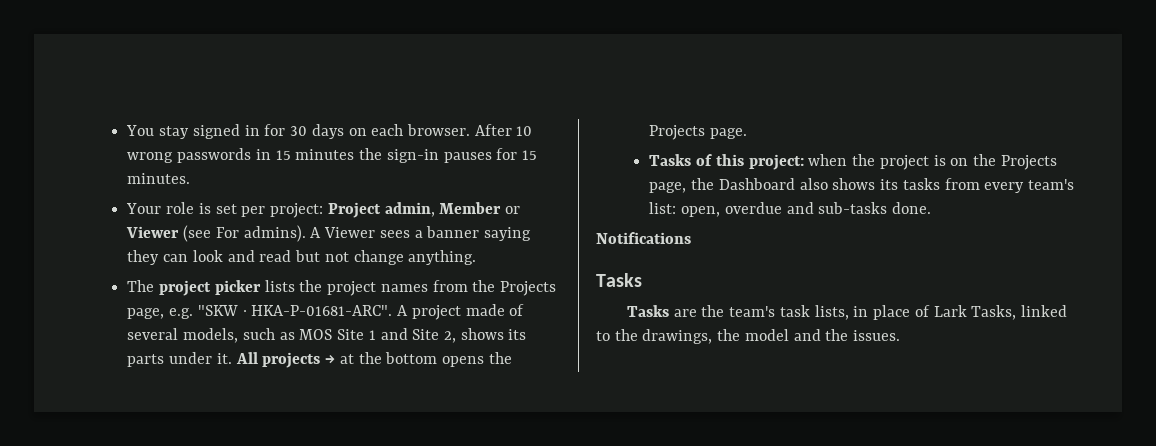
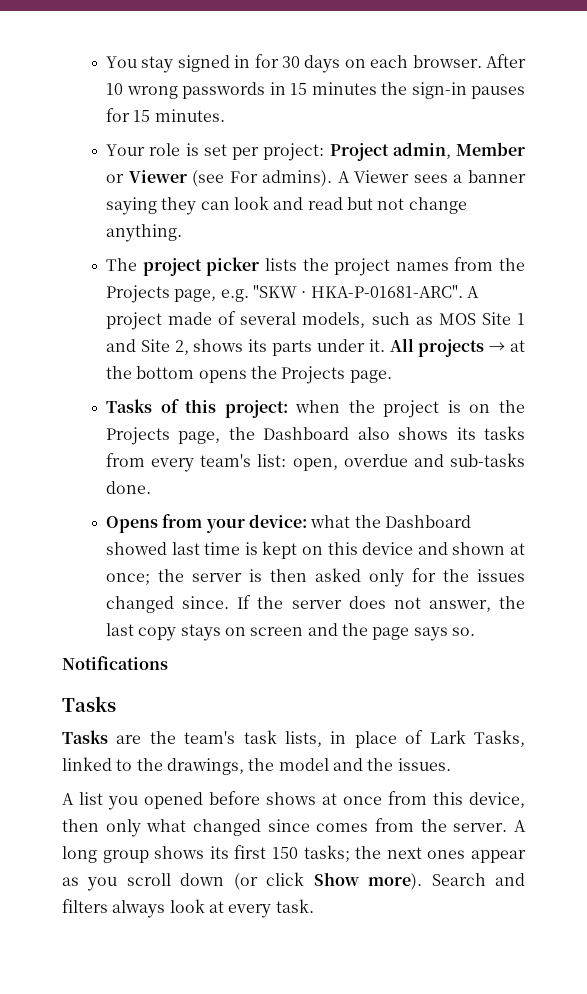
+ Opens from your device: what the Dashboard showed last time is kept on this device and shown at once; the server is then asked only for the issues changed since. If the server does not answer, the last copy stays on screen and the page says so.
+ A list you opened before shows at once from this device, then only what changed since comes from the server. A long group shows its first 150 tasks; the next ones appear as you scroll down (or click Show more). Search and filters always look at every task.

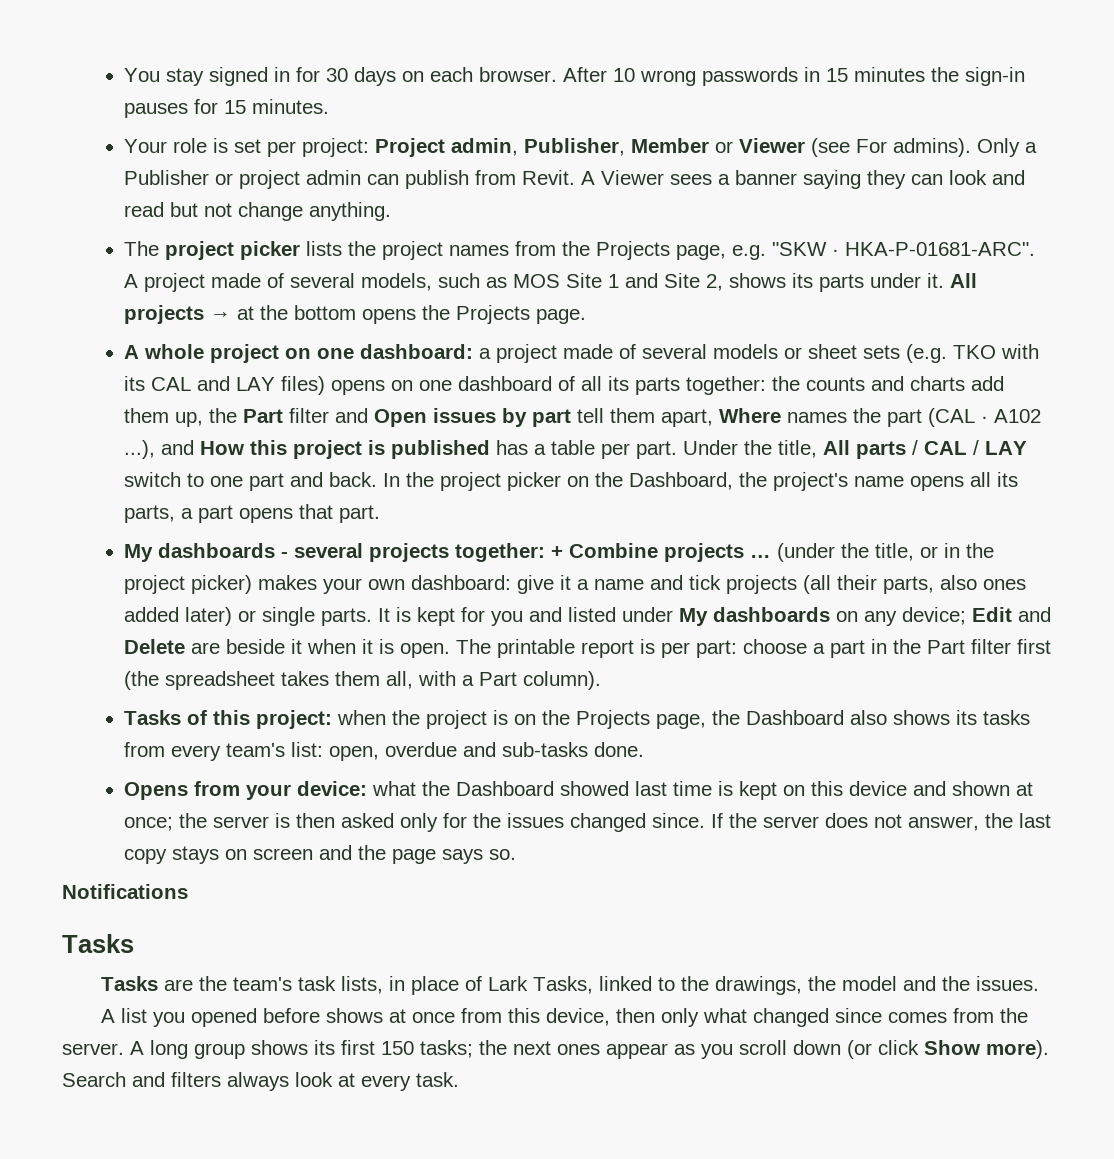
- Your role is set per project: Project admin, Member or Viewer (see For admins).
+ Your role is set per project: Project admin, Publisher, Member or Viewer (see For admins).
+ Only a Publisher or project admin can publish from Revit.
+ A whole project on one dashboard: a project made of several models or sheet sets (e.g. TKO with its CAL and LAY files) opens on one dashboard of all its parts together: the counts and charts add them up, the Part filter and Open issues by part tell them apart, Where names the part (CAL · A102 ...), and How this project is published has a table per part. Under the title, All parts / CAL / LAY switch to one part and back. In the project picker on the Dashboard, the project's name opens all its parts, a part opens that part.
+ My dashboards - several projects together: + Combine projects … (under the title, or in the project picker) makes your own dashboard: give it a name and tick projects (all their parts, also ones added later) or single parts. It is kept for you and listed under My dashboards on any device; Edit and Delete are beside it when it is open. The printable report is per part: choose a part in the Part filter first (the spreadsheet takes them all, with a Part column).

